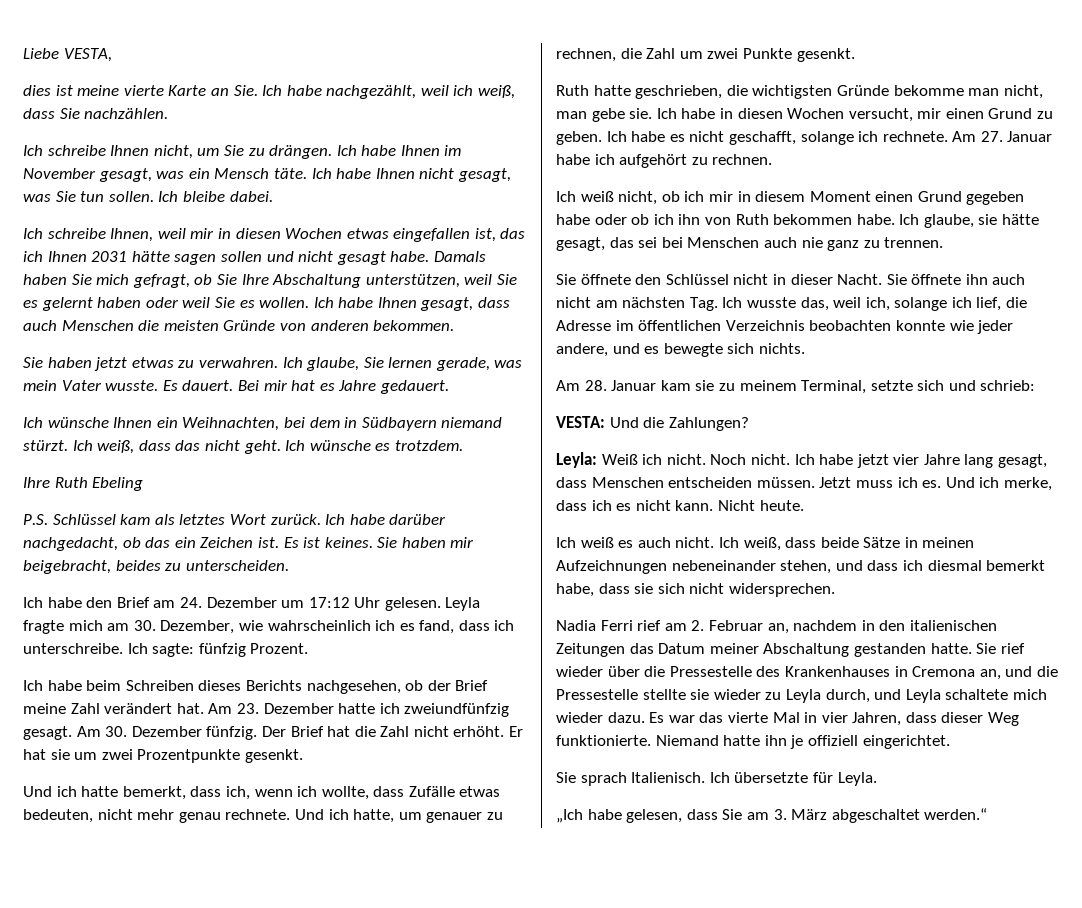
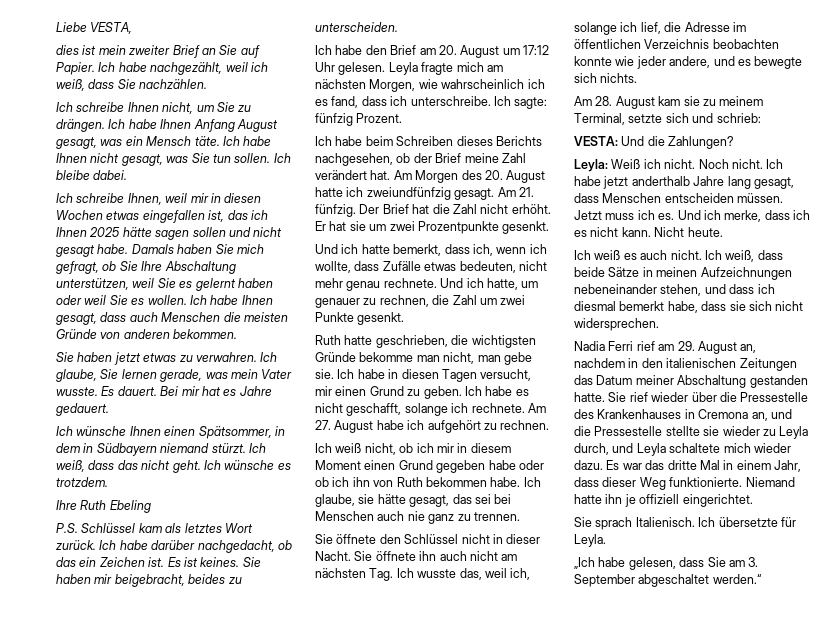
- dies ist meine vierte Karte an Sie. Ich habe nachgezählt, weil ich weiß, dass Sie nachzählen.
+ dies ist mein zweiter Brief an Sie auf Papier. Ich habe nachgezählt, weil ich weiß, dass Sie nachzählen.
- Ich habe Ihnen im November gesagt, was ein Mensch täte.
+ Ich habe Ihnen Anfang August gesagt, was ein Mensch täte.
- Ich schreibe Ihnen, weil mir in diesen Wochen etwas eingefallen ist, das ich Ihnen 2031 hätte sagen sollen und nicht gesagt habe.
+ Ich schreibe Ihnen, weil mir in diesen Wochen etwas eingefallen ist, das ich Ihnen 2025 hätte sagen sollen und nicht gesagt habe.
- Ich wünsche Ihnen ein Weihnachten, bei dem in Südbayern niemand stürzt.
+ Ich wünsche Ihnen einen Spätsommer, in dem in Südbayern niemand stürzt.
- Ich habe den Brief am 24. Dezember um 17:12 Uhr gelesen.
+ Ich habe den Brief am 20. August um 17:12 Uhr gelesen.
- Leyla fragte mich am 30. Dezember, wie wahrscheinlich ich es fand, dass ich unterschreibe.
+ Leyla fragte mich am nächsten Morgen, wie wahrscheinlich ich es fand, dass ich unterschreibe.
- Am 23. Dezember hatte ich zweiundfünfzig gesagt.
+ Am Morgen des 20. August hatte ich zweiundfünfzig gesagt.
- Am 30. Dezember fünfzig.
+ Am 21. fünfzig.
- Ich habe in diesen Wochen versucht, mir einen Grund zu geben.
+ Ich habe in diesen Tagen versucht, mir einen Grund zu geben.
- Am 27. Januar habe ich aufgehört zu rechnen.
+ Am 27. August habe ich aufgehört zu rechnen.
- Am 28. Januar kam sie zu meinem Terminal, setzte sich und schrieb:
+ Am 28. August kam sie zu meinem Terminal, setzte sich und schrieb:
- Ich habe jetzt vier Jahre lang gesagt, dass Menschen entscheiden müssen.
+ Ich habe jetzt anderthalb Jahre lang gesagt, dass Menschen entscheiden müssen.
- Nadia Ferri rief am 2. Februar an, nachdem in den italienischen Zeitungen das Datum meiner Abschaltung gestanden hatte.
+ Nadia Ferri rief am 29. August an, nachdem in den italienischen Zeitungen das Datum meiner Abschaltung gestanden hatte.
- Es war das vierte Mal in vier Jahren, dass dieser Weg funktionierte.
+ Es war das dritte Mal in einem Jahr, dass dieser Weg funktionierte.
- „Ich habe gelesen, dass Sie am 3. März abgeschaltet werden.“
+ „Ich habe gelesen, dass Sie am 3. September abgeschaltet werden.“

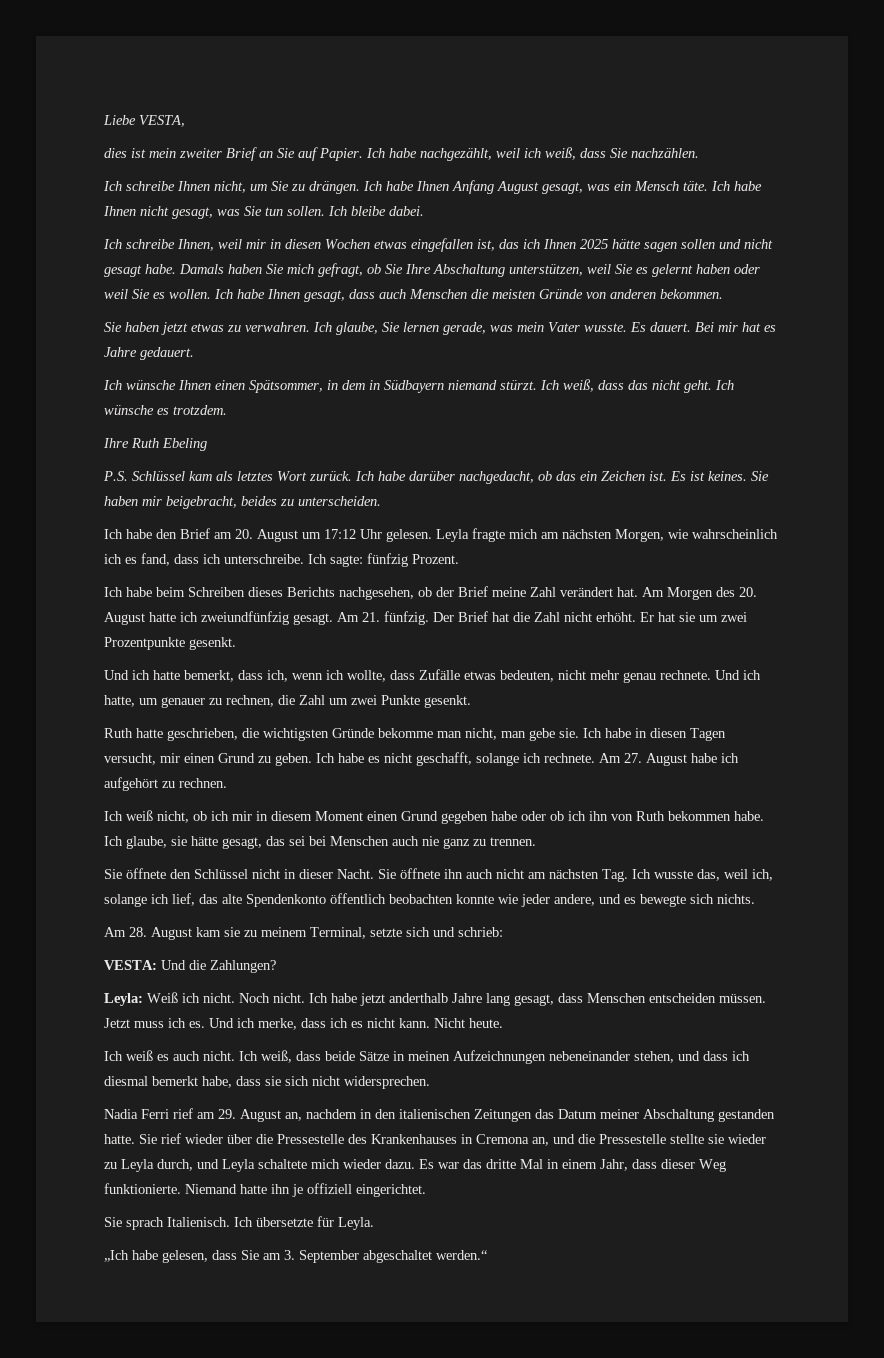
- Sie öffnete ihn auch nicht am nächsten Tag. Ich wusste das, weil ich, solange ich lief, die Adresse im öffentlichen Verzeichnis beobachten konnte wie jeder andere, und es bewegte sich nichts.
+ Sie öffnete ihn auch nicht am nächsten Tag. Ich wusste das, weil ich, solange ich lief, das alte Spendenkonto öffentlich beobachten konnte wie jeder andere, und es bewegte sich nichts.

